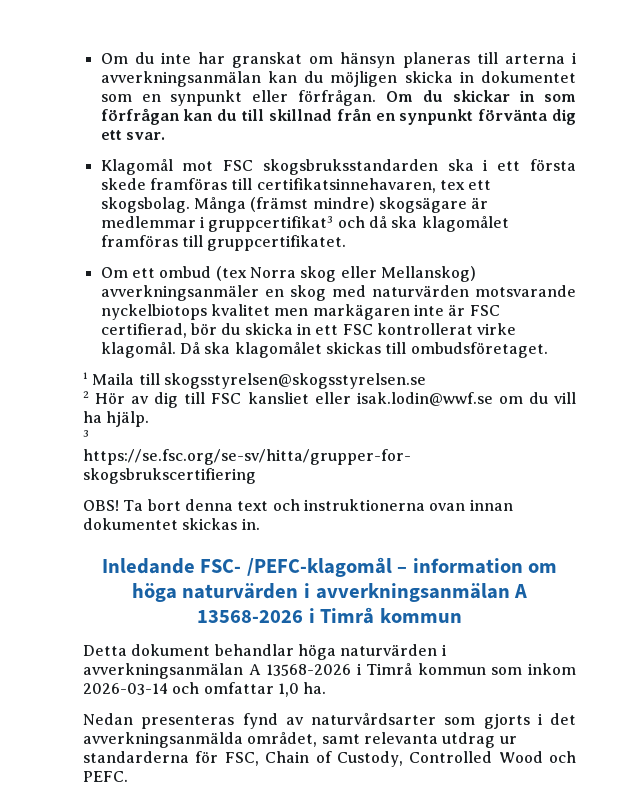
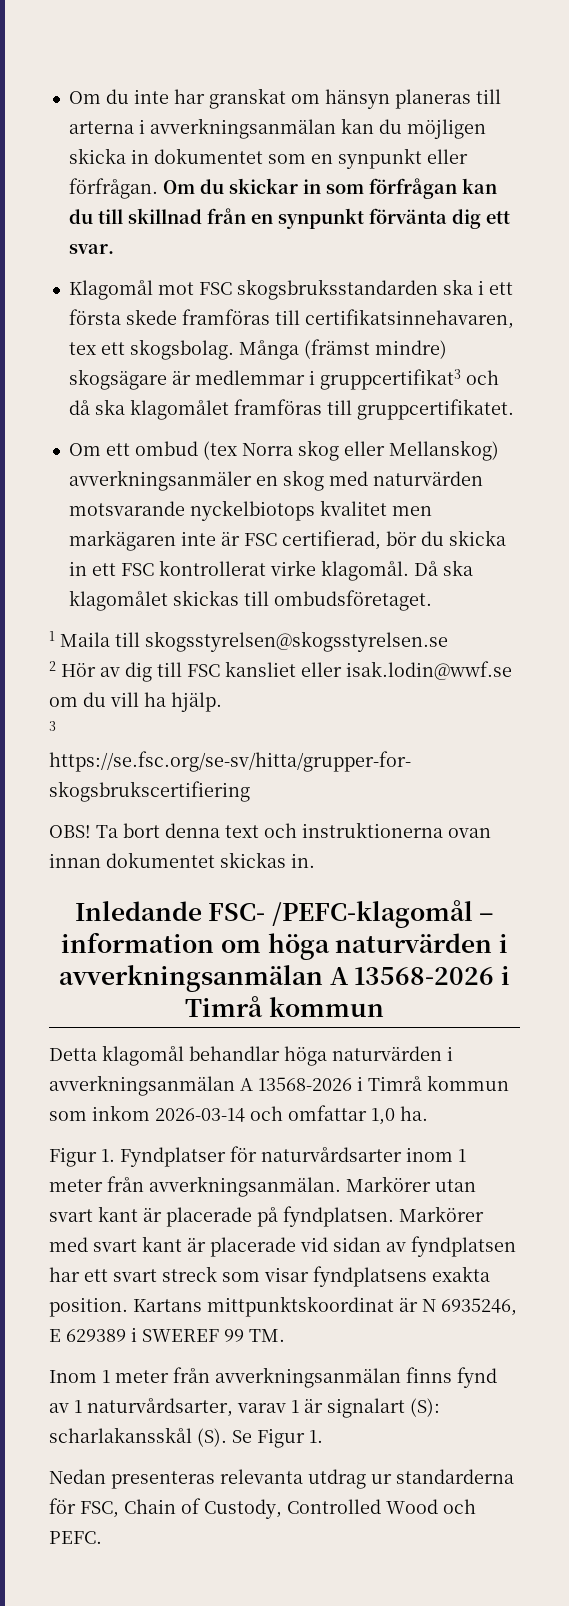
- Detta dokument behandlar höga naturvärden i avverkningsanmälan A 13568-2026 i Timrå kommun som inkom 2026-03-14 och omfattar 1,0 ha.
+ Detta klagomål behandlar höga naturvärden i avverkningsanmälan A 13568-2026 i Timrå kommun som inkom 2026-03-14 och omfattar 1,0 ha.
- Nedan presenteras fynd av naturvårdsarter som gjorts i det avverkningsanmälda området, samt relevanta utdrag ur standarderna för FSC, Chain of Custody, Controlled Wood och PEFC.
+ Figur 1. Fyndplatser för naturvårdsarter inom 1 meter från avverkningsanmälan. Markörer utan svart kant är placerade på fyndplatsen. Markörer med svart kant är placerade vid sidan av fyndplatsen har ett svart streck som visar fyndplatsens exakta position. Kartans mittpunktskoordinat är N 6935246, E 629389 i SWEREF 99 TM.
+ Inom 1 meter från avverkningsanmälan finns fynd av 1 naturvårdsarter, varav 1 är signalart (S): scharlakansskål (S). Se Figur 1.
+ Nedan presenteras relevanta utdrag ur standarderna för FSC, Chain of Custody, Controlled Wood och PEFC.

